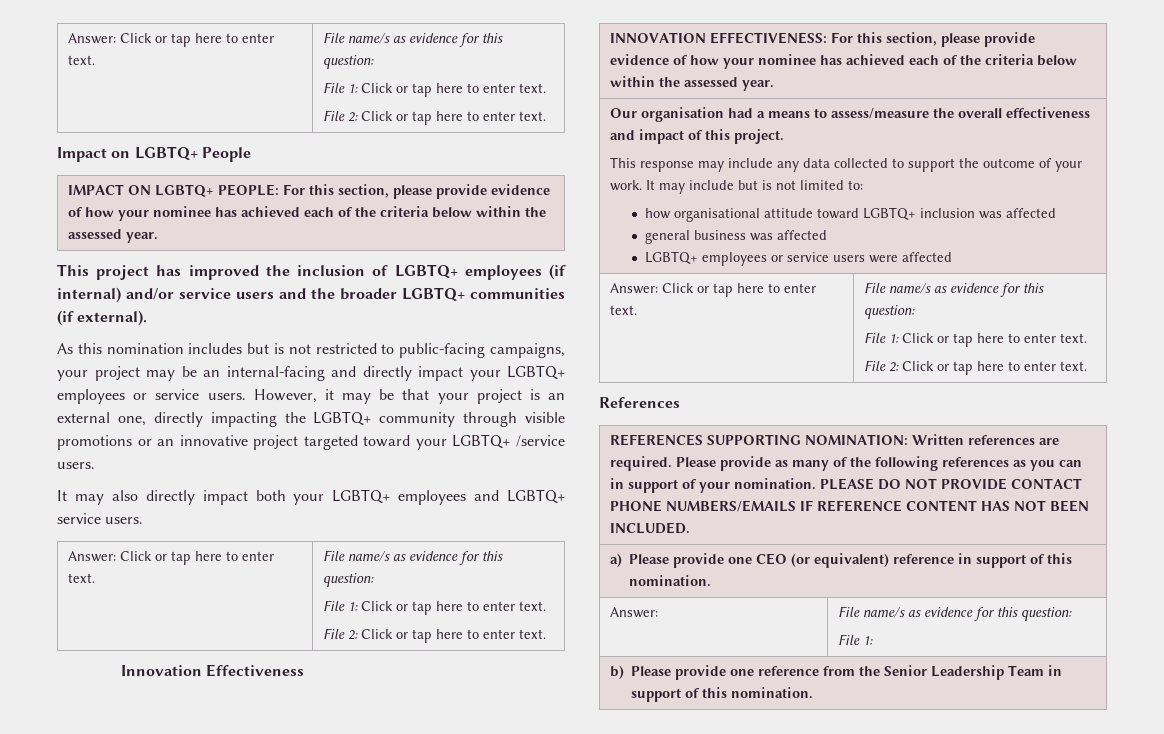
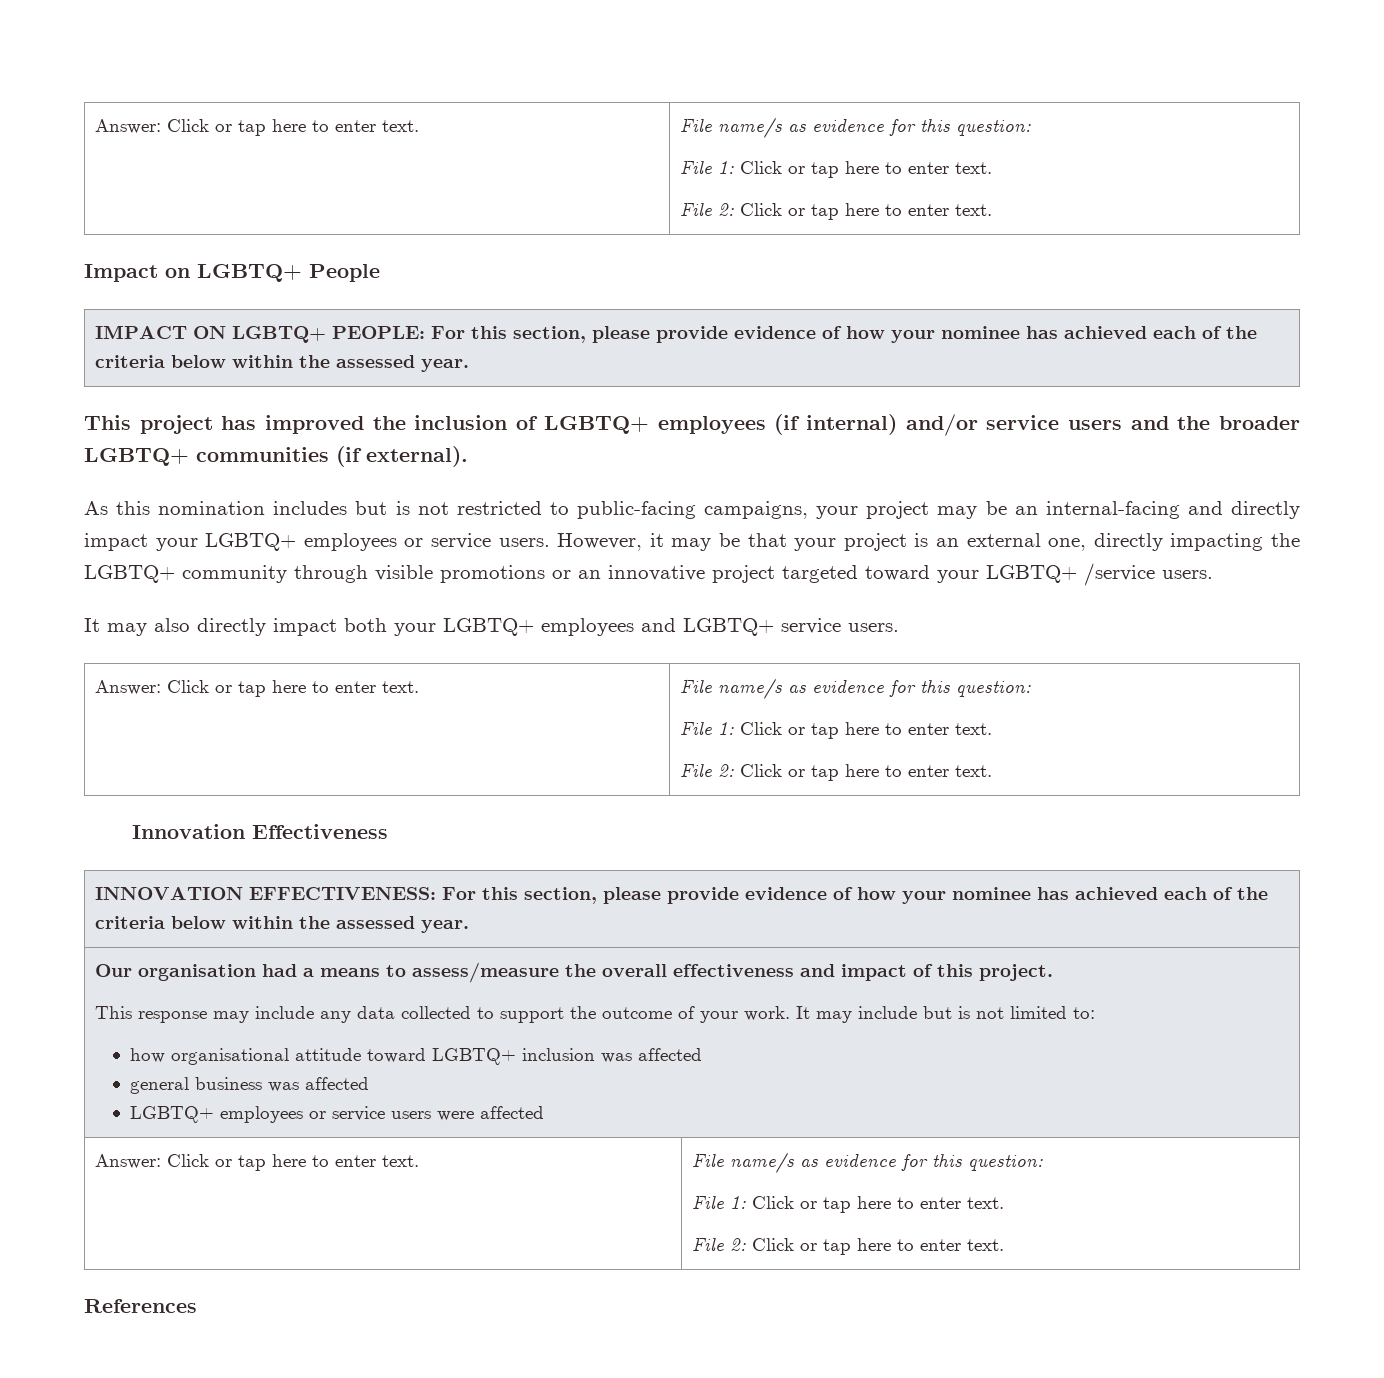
- REFERENCES SUPPORTING NOMINATION: Written references are required. Please provide as many of the following references as you can in support of your nomination. PLEASE DO NOT PROVIDE CONTACT PHONE NUMBERS/EMAILS IF REFERENCE CONTENT HAS NOT BEEN INCLUDED.
- a) Please provide one CEO (or equivalent) reference in support of this nomination.
- Answer: | File name/s as evidence for this question:
- File 1:
- b) Please provide one reference from the Senior Leadership Team in support of this nomination.

